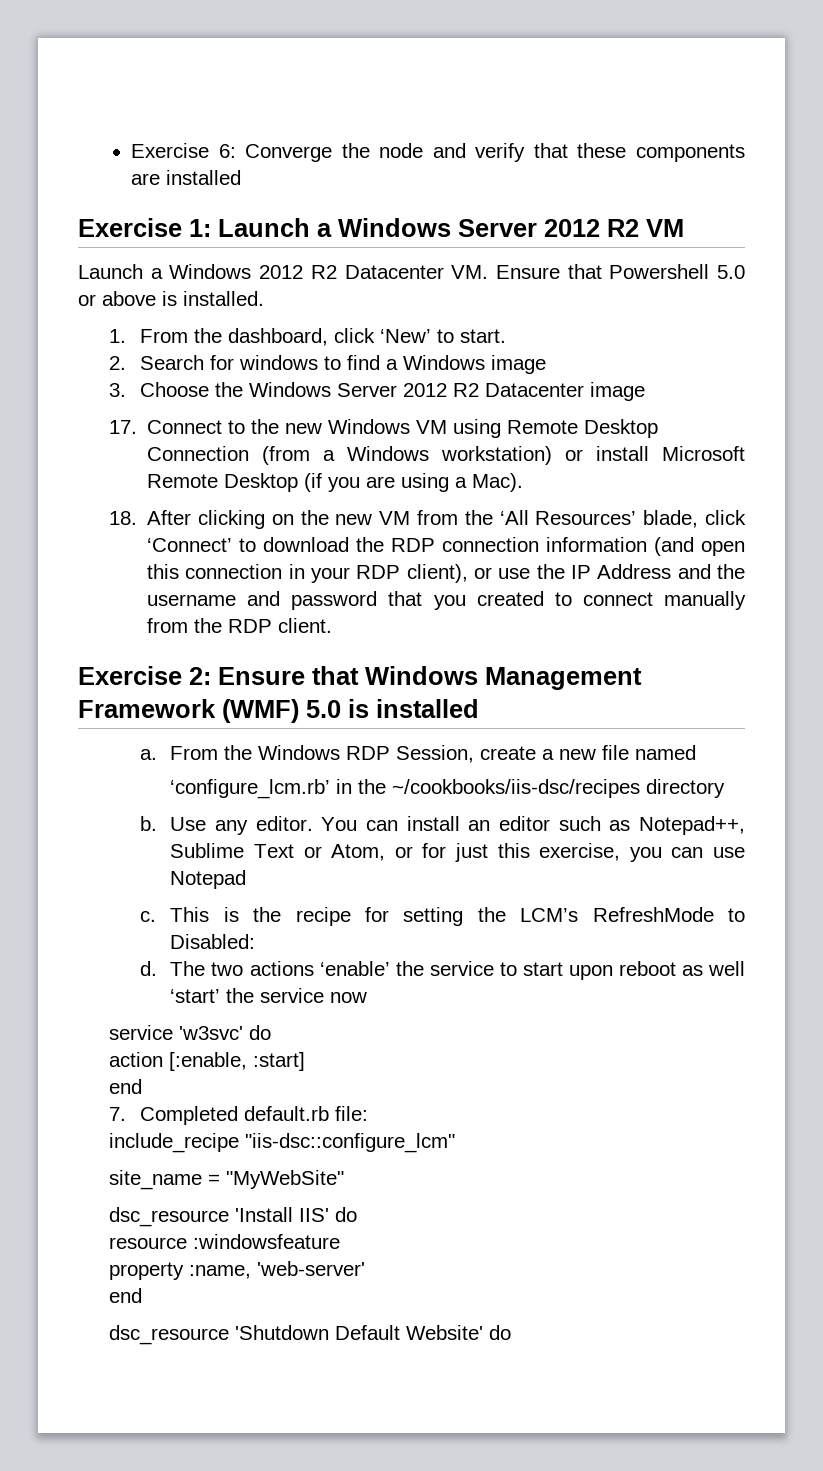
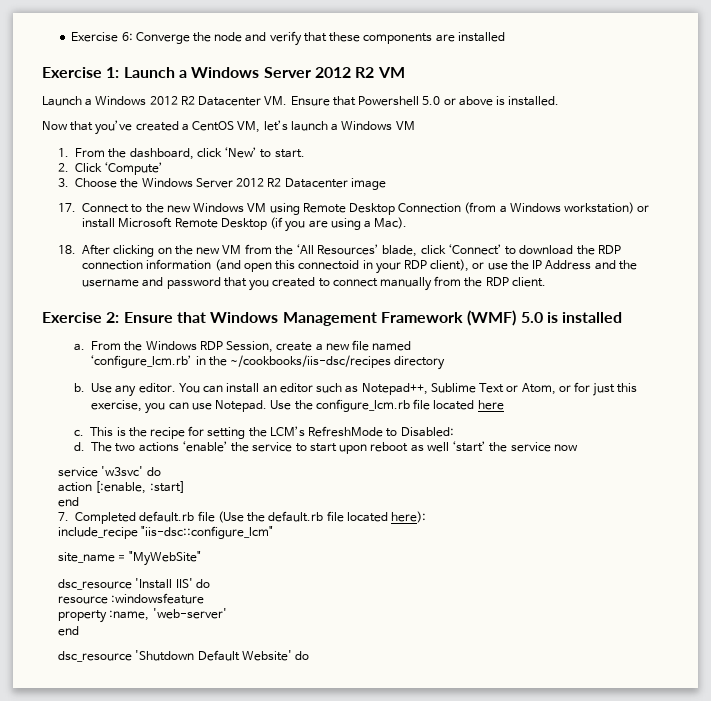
+ Now that you’ve created a CentOS VM, let’s launch a Windows VM
- 2. Search for windows to find a Windows image
+ 2. Click ‘Compute’
- 18. After clicking on the new VM from the ‘All Resources’ blade, click ‘Connect’ to download the RDP connection information (and open this connection in your RDP client), or use the IP Address and the username and password that you created to connect manually from the RDP client.
+ 18. After clicking on the new VM from the ‘All Resources’ blade, click ‘Connect’ to download the RDP connection information (and open this connectoid in your RDP client), or use the IP Address and the username and password that you created to connect manually from the RDP client.
- You can install an editor such as Notepad++, Sublime Text or Atom, or for just this exercise, you can use Notepad
+ You can install an editor such as Notepad++, Sublime Text or Atom, or for just this exercise, you can use Notepad. Use the configure_lcm.rb file located here
- 7. Completed default.rb file:
+ 7. Completed default.rb file (Use the default.rb file located here):

